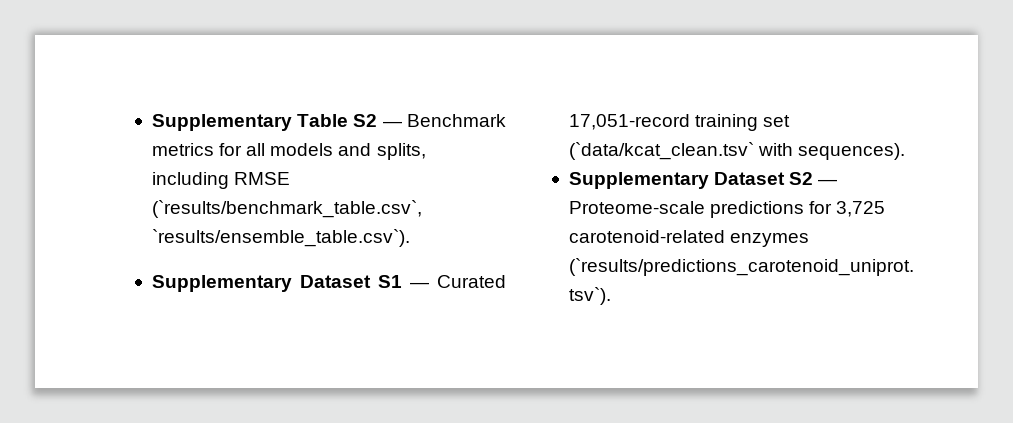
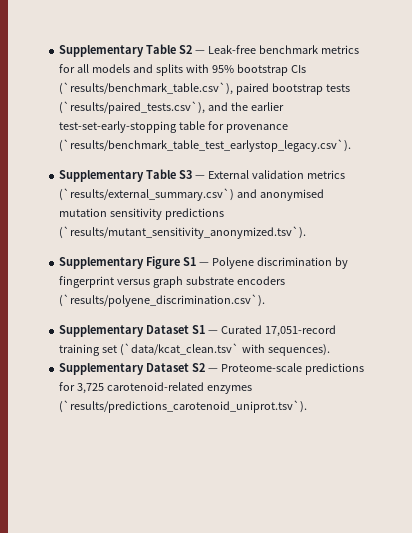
- Supplementary Table S2 — Benchmark metrics for all models and splits, including RMSE (`results/benchmark_table.csv`, `results/ensemble_table.csv`).
+ Supplementary Table S2 — Leak-free benchmark metrics for all models and splits with 95% bootstrap CIs (`results/benchmark_table.csv`), paired bootstrap tests (`results/paired_tests.csv`), and the earlier test-set-early-stopping table for provenance (`results/benchmark_table_test_earlystop_legacy.csv`).
+ Supplementary Table S3 — External validation metrics (`results/external_summary.csv`) and anonymised mutation sensitivity predictions (`results/mutant_sensitivity_anonymized.tsv`).
+ Supplementary Figure S1 — Polyene discrimination by fingerprint versus graph substrate encoders (`results/polyene_discrimination.csv`).

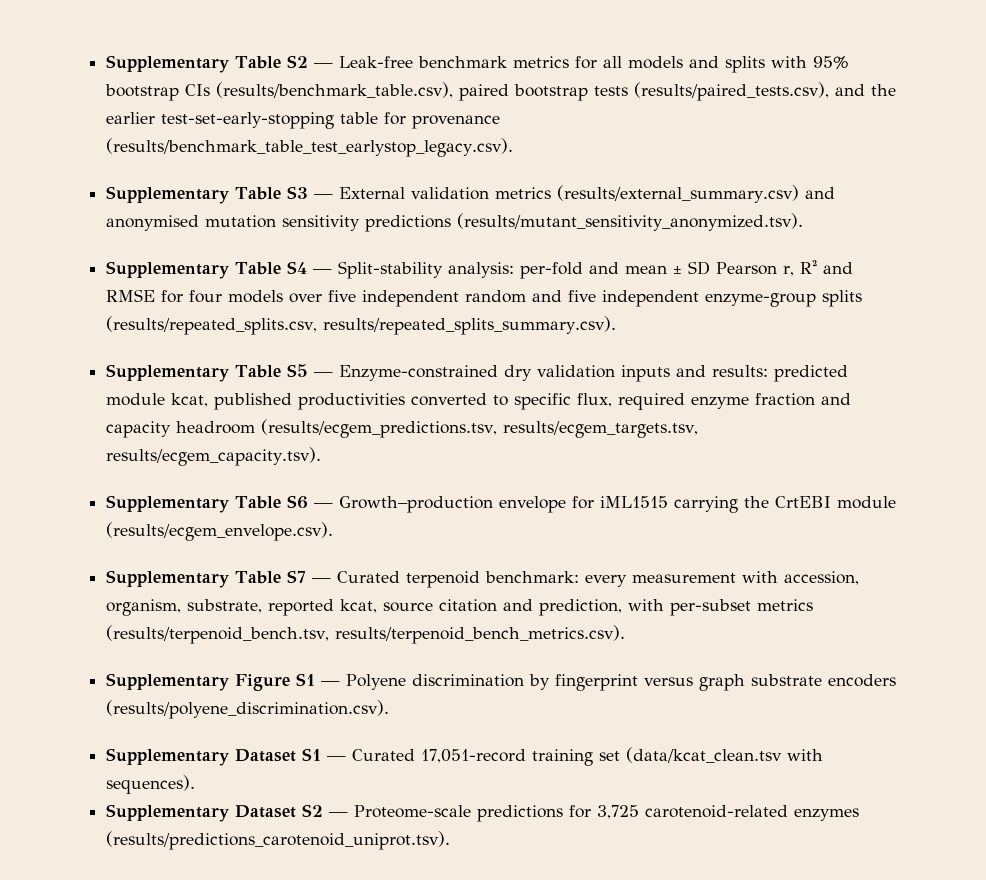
- Supplementary Table S2 — Leak-free benchmark metrics for all models and splits with 95% bootstrap CIs (`results/benchmark_table.csv`), paired bootstrap tests (`results/paired_tests.csv`), and the earlier test-set-early-stopping table for provenance (`results/benchmark_table_test_earlystop_legacy.csv`).
+ Supplementary Table S2 — Leak-free benchmark metrics for all models and splits with 95% bootstrap CIs (results/benchmark_table.csv), paired bootstrap tests (results/paired_tests.csv), and the earlier test-set-early-stopping table for provenance (results/benchmark_table_test_earlystop_legacy.csv).
- Supplementary Table S3 — External validation metrics (`results/external_summary.csv`) and anonymised mutation sensitivity predictions (`results/mutant_sensitivity_anonymized.tsv`).
+ Supplementary Table S3 — External validation metrics (results/external_summary.csv) and anonymised mutation sensitivity predictions (results/mutant_sensitivity_anonymized.tsv).
+ Supplementary Table S4 — Split-stability analysis: per-fold and mean ± SD Pearson r, R² and RMSE for four models over five independent random and five independent enzyme-group splits (results/repeated_splits.csv, results/repeated_splits_summary.csv).
+ Supplementary Table S5 — Enzyme-constrained dry validation inputs and results: predicted module kcat, published productivities converted to specific flux, required enzyme fraction and capacity headroom (results/ecgem_predictions.tsv, results/ecgem_targets.tsv, results/ecgem_capacity.tsv).
+ Supplementary Table S6 — Growth–production envelope for iML1515 carrying the CrtEBI module (results/ecgem_envelope.csv).
+ Supplementary Table S7 — Curated terpenoid benchmark: every measurement with accession, organism, substrate, reported kcat, source citation and prediction, with per-subset metrics (results/terpenoid_bench.tsv, results/terpenoid_bench_metrics.csv).
- Supplementary Figure S1 — Polyene discrimination by fingerprint versus graph substrate encoders (`results/polyene_discrimination.csv`).
+ Supplementary Figure S1 — Polyene discrimination by fingerprint versus graph substrate encoders (results/polyene_discrimination.csv).
- Supplementary Dataset S1 — Curated 17,051-record training set (`data/kcat_clean.tsv` with sequences).
+ Supplementary Dataset S1 — Curated 17,051-record training set (data/kcat_clean.tsv with sequences).
- Supplementary Dataset S2 — Proteome-scale predictions for 3,725 carotenoid-related enzymes (`results/predictions_carotenoid_uniprot.tsv`).
+ Supplementary Dataset S2 — Proteome-scale predictions for 3,725 carotenoid-related enzymes (results/predictions_carotenoid_uniprot.tsv).

